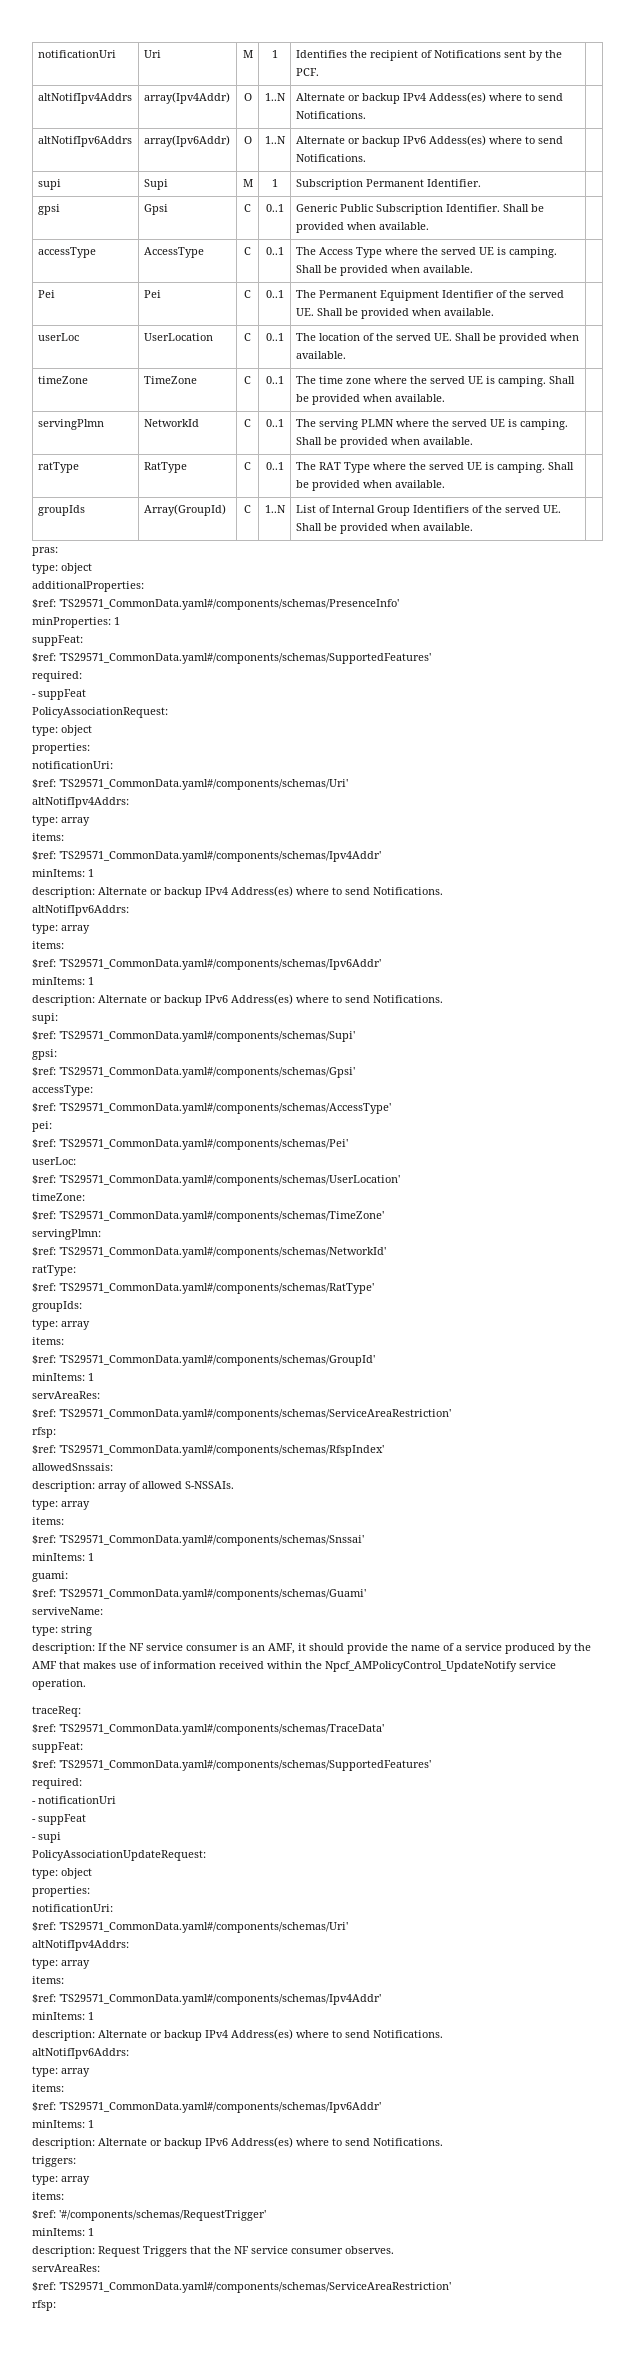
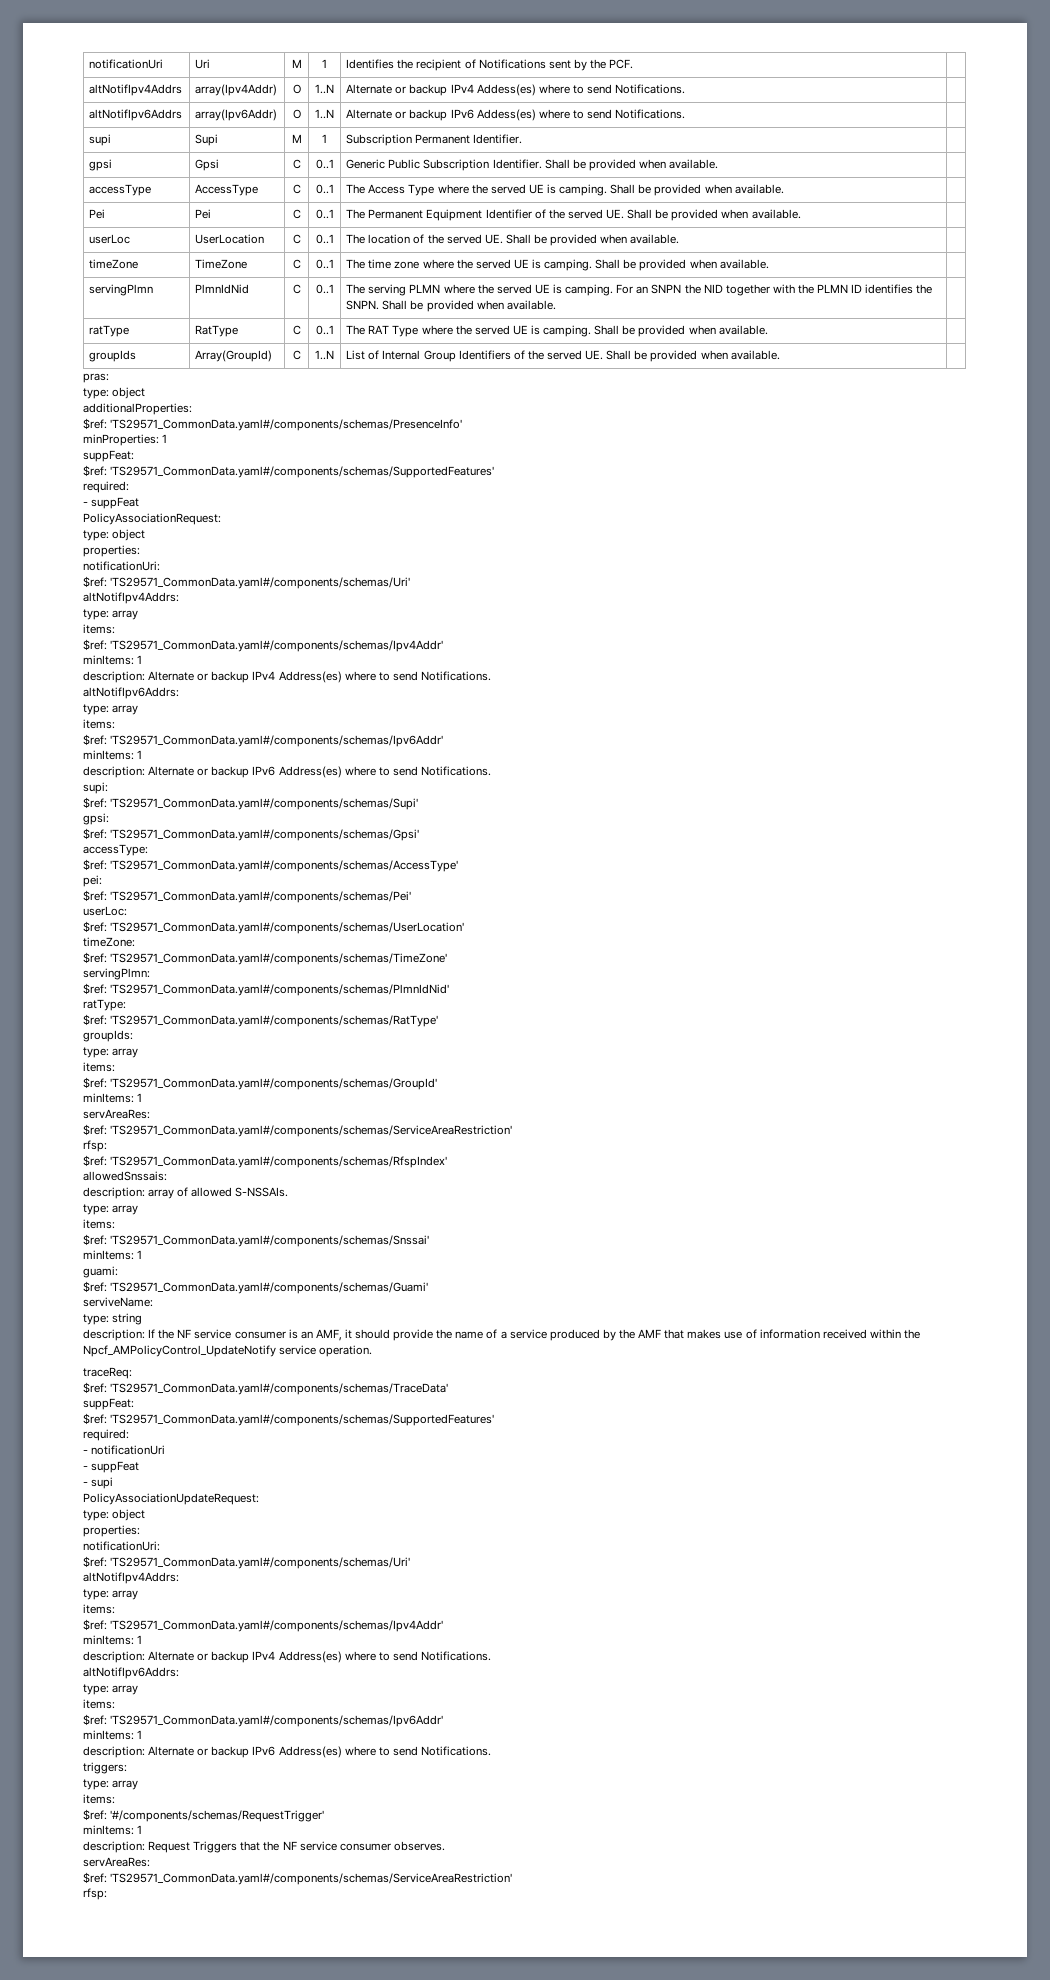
- servingPlmn | NetworkId | C | 0..1 | The serving PLMN where the served UE is camping. Shall be provided when available. |
+ servingPlmn | PlmnIdNid | C | 0..1 | The serving PLMN where the served UE is camping. For an SNPN the NID together with the PLMN ID identifies the SNPN. Shall be provided when available. |
- $ref: 'TS29571_CommonData.yaml#/components/schemas/NetworkId'
+ $ref: 'TS29571_CommonData.yaml#/components/schemas/PlmnIdNid'

